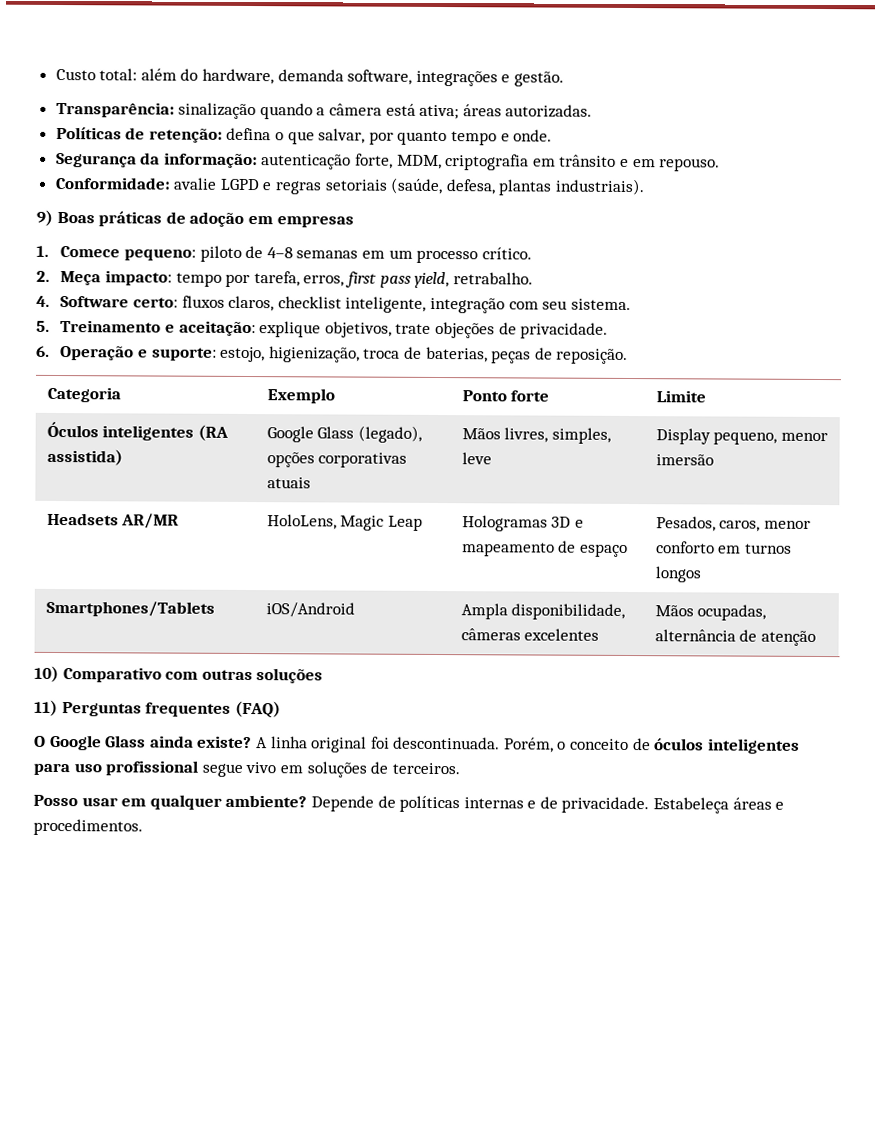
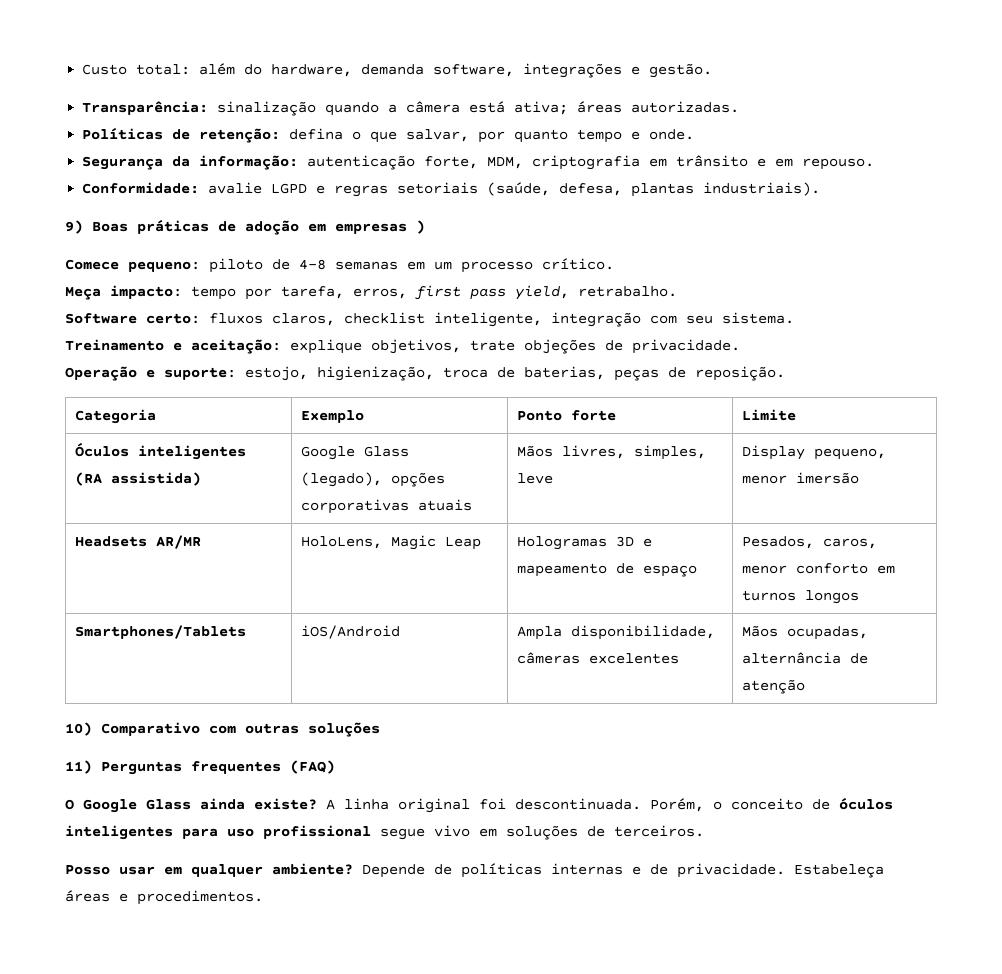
- 9) Boas práticas de adoção em empresas
- 1. Comece pequeno: piloto de 4–8 semanas em um processo crítico.
+ 9) Boas práticas de adoção em empresas )
+ Comece pequeno: piloto de 4–8 semanas em um processo crítico.
- 2. Meça impacto: tempo por tarefa, erros, first pass yield, retrabalho.
+ Meça impacto: tempo por tarefa, erros, first pass yield, retrabalho.
- 4. Software certo: fluxos claros, checklist inteligente, integração com seu sistema.
+ Software certo: fluxos claros, checklist inteligente, integração com seu sistema.
- 5. Treinamento e aceitação: explique objetivos, trate objeções de privacidade.
+ Treinamento e aceitação: explique objetivos, trate objeções de privacidade.
- 6. Operação e suporte: estojo, higienização, troca de baterias, peças de reposição.
+ Operação e suporte: estojo, higienização, troca de baterias, peças de reposição.

